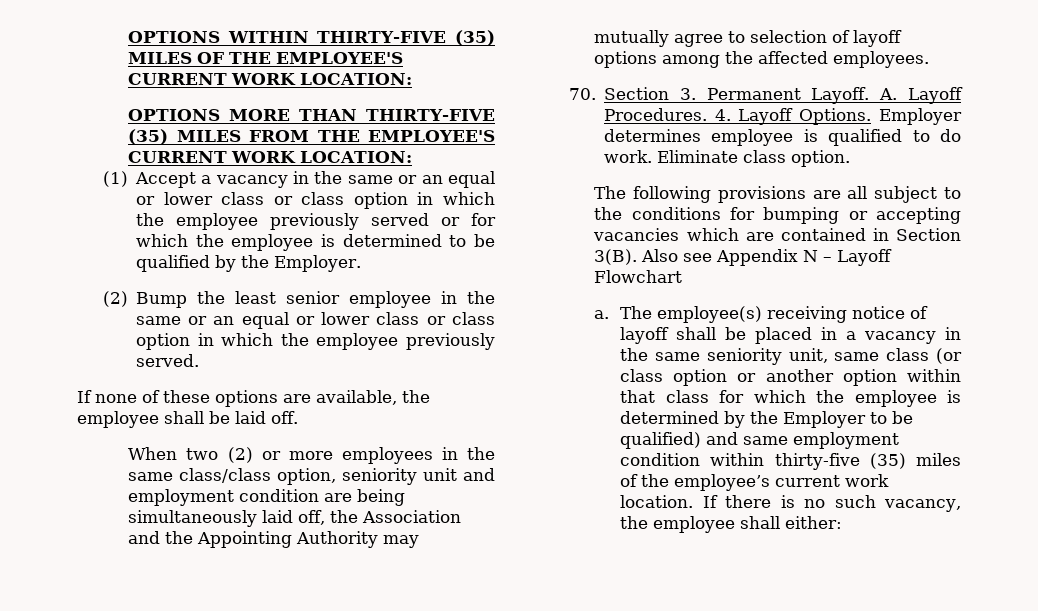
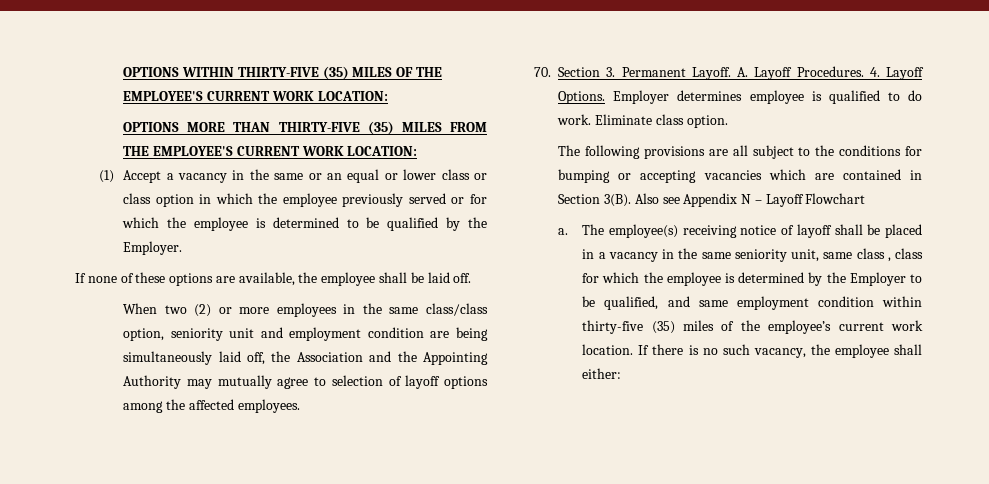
- (2) Bump the least senior employee in the same or an equal or lower class or class option in which the employee previously served.
- The employee(s) receiving notice of layoff shall be placed in a vacancy in the same seniority unit, same class (or class option or another option within that class for which the employee is determined by the Employer to be qualified) and same employment condition within thirty-five (35) miles of the employee’s current work location.
+ The employee(s) receiving notice of layoff shall be placed in a vacancy in the same seniority unit, same class , class for which the employee is determined by the Employer to be qualified, and same employment condition within thirty-five (35) miles of the employee’s current work location.

